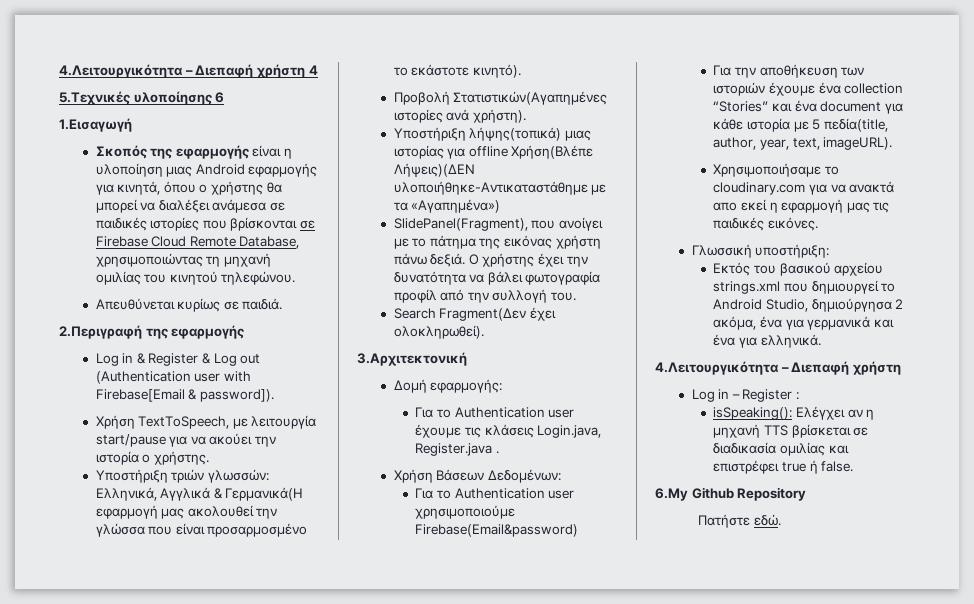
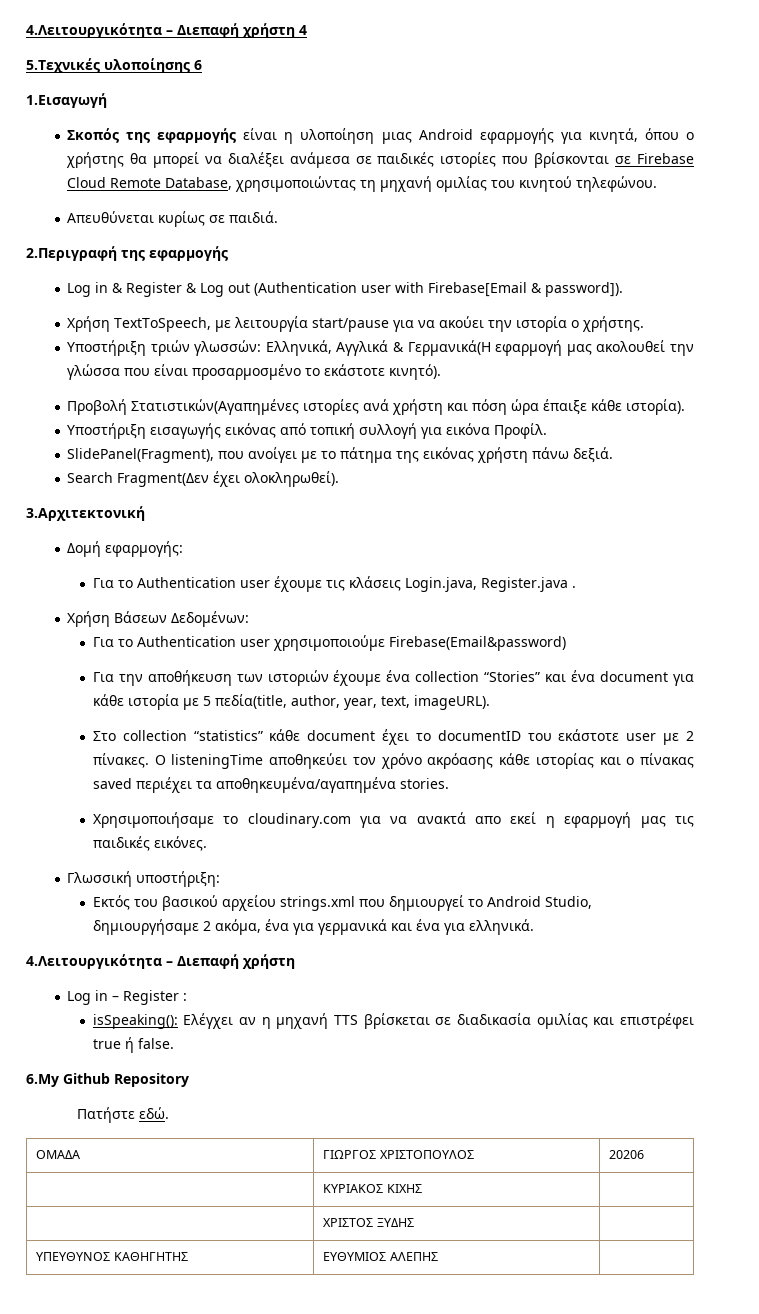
- Προβολή Στατιστικών(Αγαπημένες ιστορίες ανά χρήστη).
- Υποστήριξη λήψης(τοπικά) μιας ιστορίας για offline Χρήση(Βλέπε Λήψεις)(ΔΕΝ υλοποιήθηκε-Αντικαταστάθημε με τα «Αγαπημένα»)
+ Προβολή Στατιστικών(Αγαπημένες ιστορίες ανά χρήστη και πόση ώρα έπαιξε κάθε ιστορία).
+ Υποστήριξη εισαγωγής εικόνας από τοπική συλλογή για εικόνα Προφίλ.
- Ο χρήστης έχει την δυνατότητα να βάλει φωτογραφία προφίλ από την συλλογή του.
+ Στο collection “statistics” κάθε document έχει το documentID του εκάστοτε user με 2 πίνακες. Ο listeningTime αποθηκεύει τον χρόνο ακρόασης κάθε ιστορίας και ο πίνακας saved περιέχει τα αποθηκευμένα/αγαπημένα stories.
- Εκτός του βασικού αρχείου strings.xml που δημιουργεί το Android Studio, δημιούργησα 2 ακόμα, ένα για γερμανικά και ένα για ελληνικά.
+ Εκτός του βασικού αρχείου strings.xml που δημιουργεί το Android Studio, δημιουργήσαμε 2 ακόμα, ένα για γερμανικά και ένα για ελληνικά.
+ ΟΜΑΔΑ | ΓΙΩΡΓΟΣ ΧΡΙΣΤΟΠΟΥΛΟΣ | 20206
+ | ΚΥΡΙΑΚΟΣ ΚΙΧΗΣ |
+ | ΧΡΙΣΤΟΣ ΞΥΔΗΣ |
+ ΥΠΕΥΘΥΝΟΣ ΚΑΘΗΓΗΤΗΣ | ΕΥΘΥΜΙΟΣ ΑΛΕΠΗΣ |

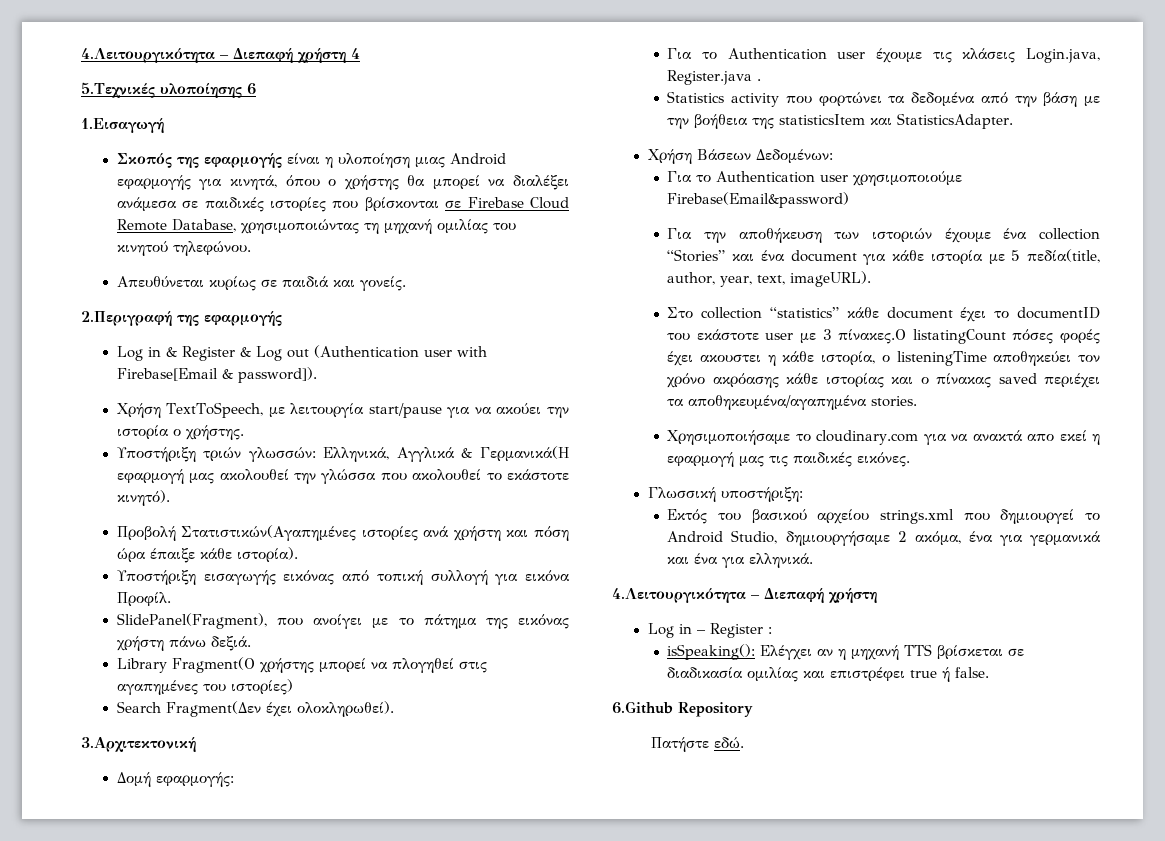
- Απευθύνεται κυρίως σε παιδιά.
+ Απευθύνεται κυρίως σε παιδιά και γονείς.
- Υποστήριξη τριών γλωσσών: Ελληνικά, Αγγλικά & Γερμανικά(Η εφαρμογή μας ακολουθεί την γλώσσα που είναι προσαρμοσμένο το εκάστοτε κινητό).
+ Υποστήριξη τριών γλωσσών: Ελληνικά, Αγγλικά & Γερμανικά(Η εφαρμογή μας ακολουθεί την γλώσσα που ακολουθεί το εκάστοτε κινητό).
+ Library Fragment(Ο χρήστης μπορεί να πλογηθεί στις αγαπημένες του ιστορίες)
+ Statistics activity που φορτώνει τα δεδομένα από την βάση με την βοήθεια της statisticsItem και StatisticsAdapter.
- Στο collection “statistics” κάθε document έχει το documentID του εκάστοτε user με 2 πίνακες. Ο listeningTime αποθηκεύει τον χρόνο ακρόασης κάθε ιστορίας και ο πίνακας saved περιέχει τα αποθηκευμένα/αγαπημένα stories.
+ Στο collection “statistics” κάθε document έχει το documentID του εκάστοτε user με 3 πίνακες.Ο listatingCount πόσες φορές έχει ακουστει η κάθε ιστορία, ο listeningTime αποθηκεύει τον χρόνο ακρόασης κάθε ιστορίας και ο πίνακας saved περιέχει τα αποθηκευμένα/αγαπημένα stories.
- 6.My Github Repository
+ 6.Github Repository
- ΟΜΑΔΑ | ΓΙΩΡΓΟΣ ΧΡΙΣΤΟΠΟΥΛΟΣ | 20206
- | ΚΥΡΙΑΚΟΣ ΚΙΧΗΣ |
- | ΧΡΙΣΤΟΣ ΞΥΔΗΣ |
- ΥΠΕΥΘΥΝΟΣ ΚΑΘΗΓΗΤΗΣ | ΕΥΘΥΜΙΟΣ ΑΛΕΠΗΣ |

